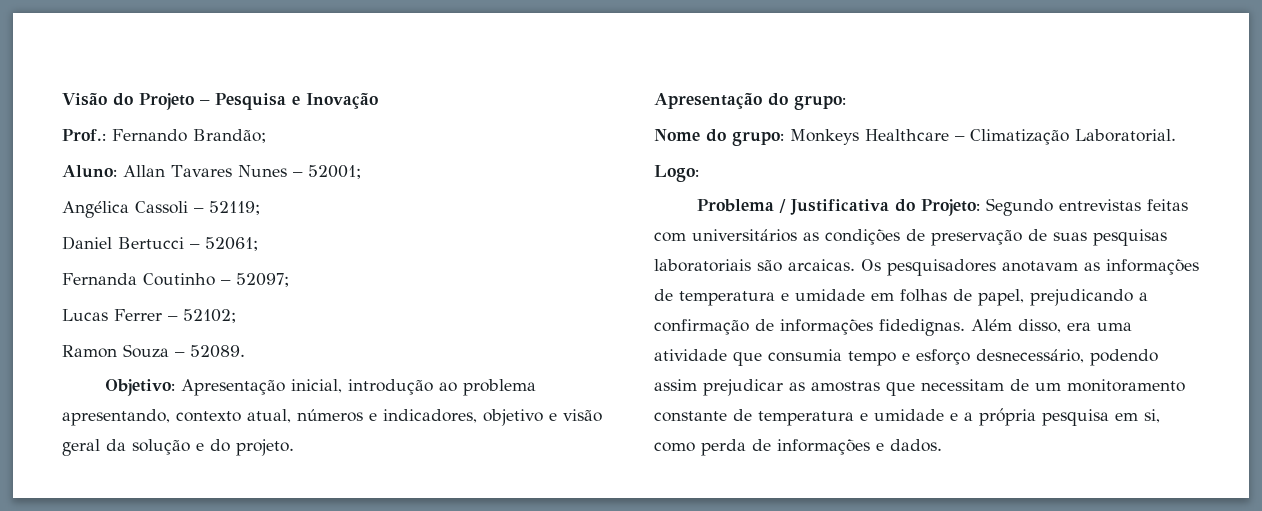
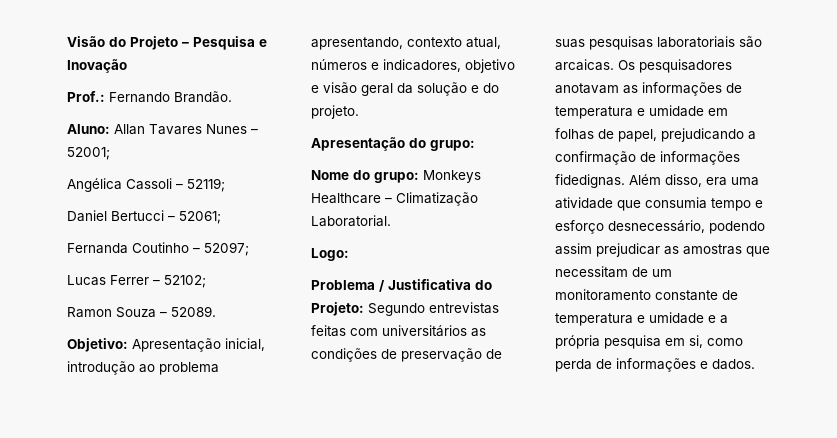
- Prof.: Fernando Brandão;
+ Prof.: Fernando Brandão.

